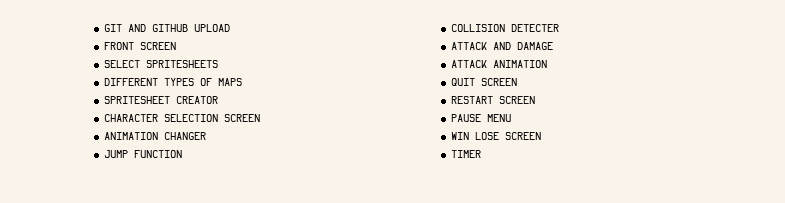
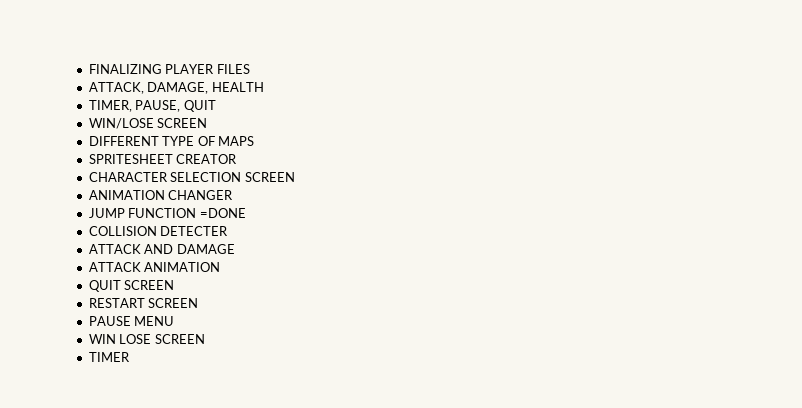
- GIT AND GITHUB UPLOAD
- FRONT SCREEN
- SELECT SPRITESHEETS
+ FINALIZING PLAYER FILES
+ ATTACK, DAMAGE, HEALTH
+ TIMER, PAUSE, QUIT
+ WIN/LOSE SCREEN
- DIFFERENT TYPES OF MAPS
+ DIFFERENT TYPE OF MAPS
- JUMP FUNCTION
+ JUMP FUNCTION =DONE

